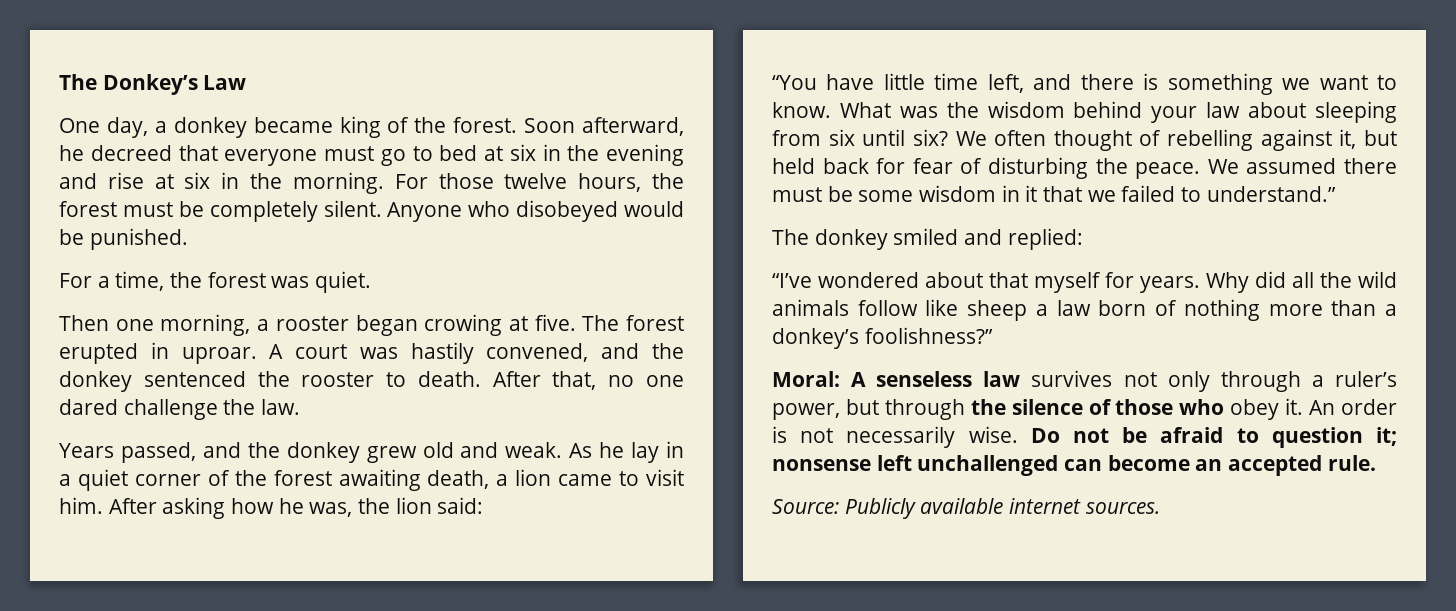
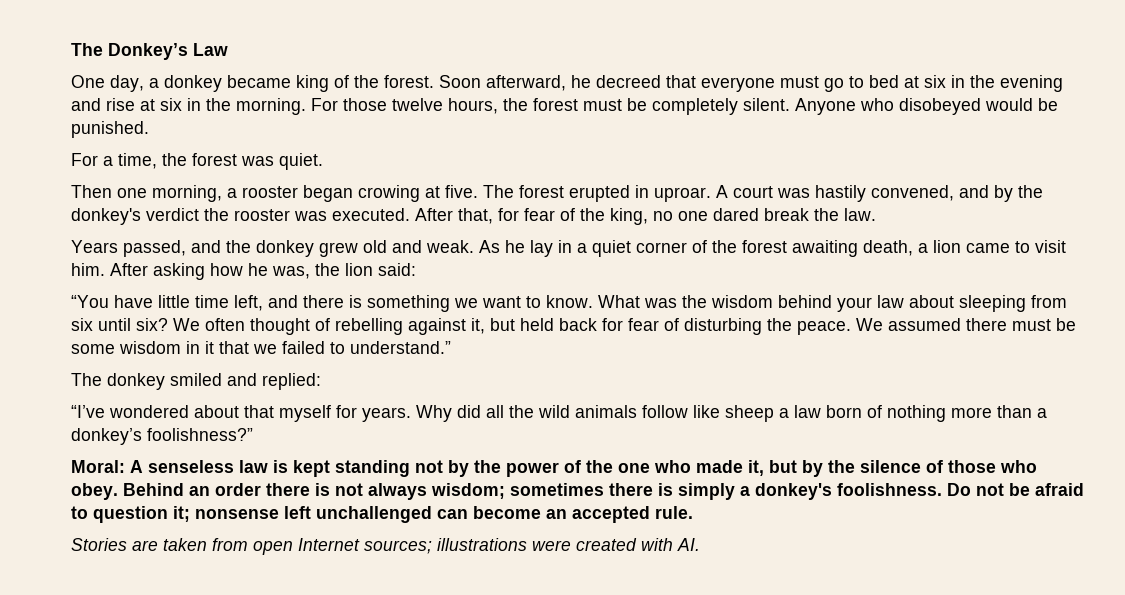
- A court was hastily convened, and the donkey sentenced the rooster to death. After that, no one dared challenge the law.
+ A court was hastily convened, and by the donkey's verdict the rooster was executed. After that, for fear of the king, no one dared break the law.
- Moral: A senseless law survives not only through a ruler’s power, but through the silence of those who obey it. An order is not necessarily wise.
+ Moral: A senseless law is kept standing not by the power of the one who made it, but by the silence of those who obey. Behind an order there is not always wisdom; sometimes there is simply a donkey's foolishness.
- Source: Publicly available internet sources.
+ Stories are taken from open Internet sources; illustrations were created with AI.

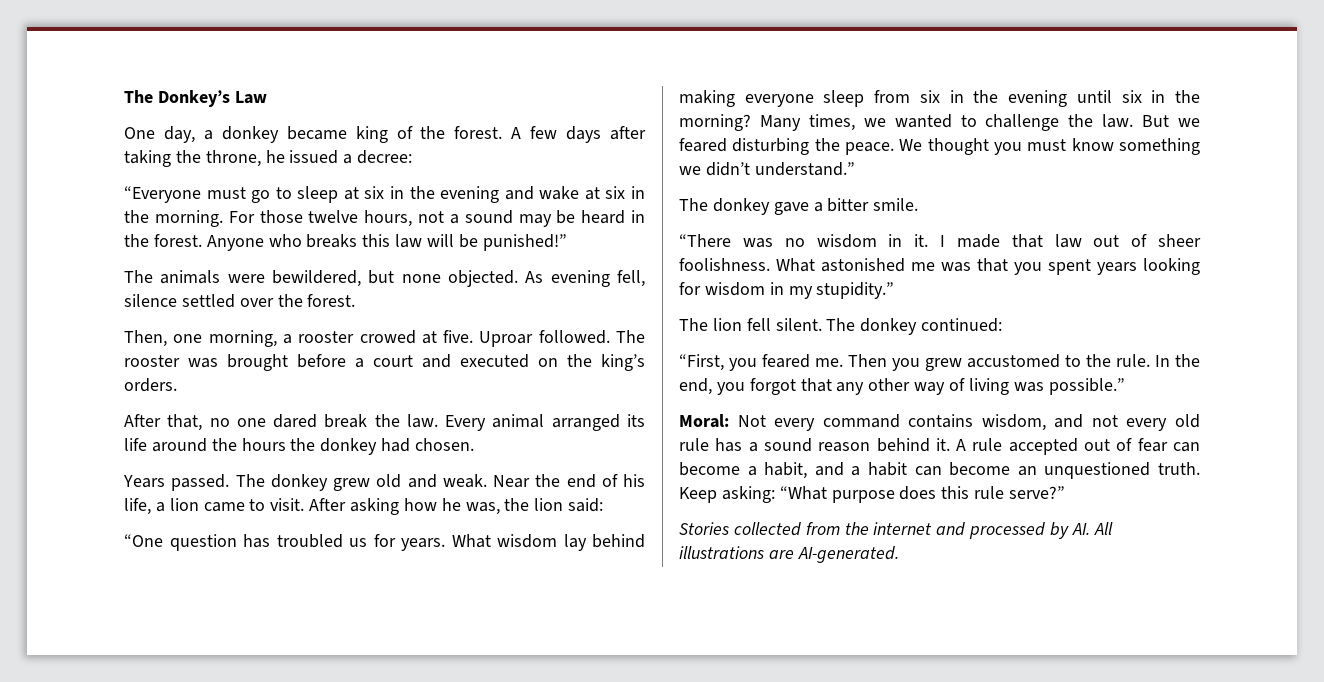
- Soon afterward, he decreed that everyone must go to bed at six in the evening and rise at six in the morning.
+ A few days after taking the throne, he issued a decree:
+ “Everyone must go to sleep at six in the evening and wake at six in the morning.
- For those twelve hours, the forest must be completely silent. Anyone who disobeyed would be punished.
- For a time, the forest was quiet.
- Then one morning, a rooster began crowing at five. The forest erupted in uproar. A court was hastily convened, and by the donkey's verdict the rooster was executed. After that, for fear of the king, no one dared break the law.
- Years passed, and the donkey grew old and weak.
+ For those twelve hours, not a sound may be heard in the forest. Anyone who breaks this law will be punished!”
+ The animals were bewildered, but none objected. As evening fell, silence settled over the forest.
+ Then, one morning, a rooster crowed at five. Uproar followed. The rooster was brought before a court and executed on the king’s orders.
+ After that, no one dared break the law. Every animal arranged its life around the hours the donkey had chosen.
+ Years passed. The donkey grew old and weak.
- As he lay in a quiet corner of the forest awaiting death, a lion came to visit him.
+ Near the end of his life, a lion came to visit.
- “You have little time left, and there is something we want to know. What was the wisdom behind your law about sleeping from six until six? We often thought of rebelling against it, but held back for fear of disturbing the peace. We assumed there must be some wisdom in it that we failed to understand.”
- The donkey smiled and replied:
- “I’ve wondered about that myself for years. Why did all the wild animals follow like sheep a law born of nothing more than a donkey’s foolishness?”
- Moral: A senseless law is kept standing not by the power of the one who made it, but by the silence of those who obey. Behind an order there is not always wisdom; sometimes there is simply a donkey's foolishness. Do not be afraid to question it; nonsense left unchallenged can become an accepted rule.
- Stories are taken from open Internet sources; illustrations were created with AI.
+ “One question has troubled us for years. What wisdom lay behind making everyone sleep from six in the evening until six in the morning? Many times, we wanted to challenge the law. But we feared disturbing the peace. We thought you must know something we didn’t understand.”
+ The donkey gave a bitter smile.
+ “There was no wisdom in it. I made that law out of sheer foolishness. What astonished me was that you spent years looking for wisdom in my stupidity.”
+ The lion fell silent. The donkey continued:
+ “First, you feared me. Then you grew accustomed to the rule. In the end, you forgot that any other way of living was possible.”
+ Moral: Not every command contains wisdom, and not every old rule has a sound reason behind it. A rule accepted out of fear can become a habit, and a habit can become an unquestioned truth. Keep asking: “What purpose does this rule serve?”
+ Stories collected from the internet and processed by AI. All illustrations are AI-generated.

